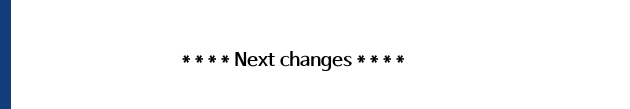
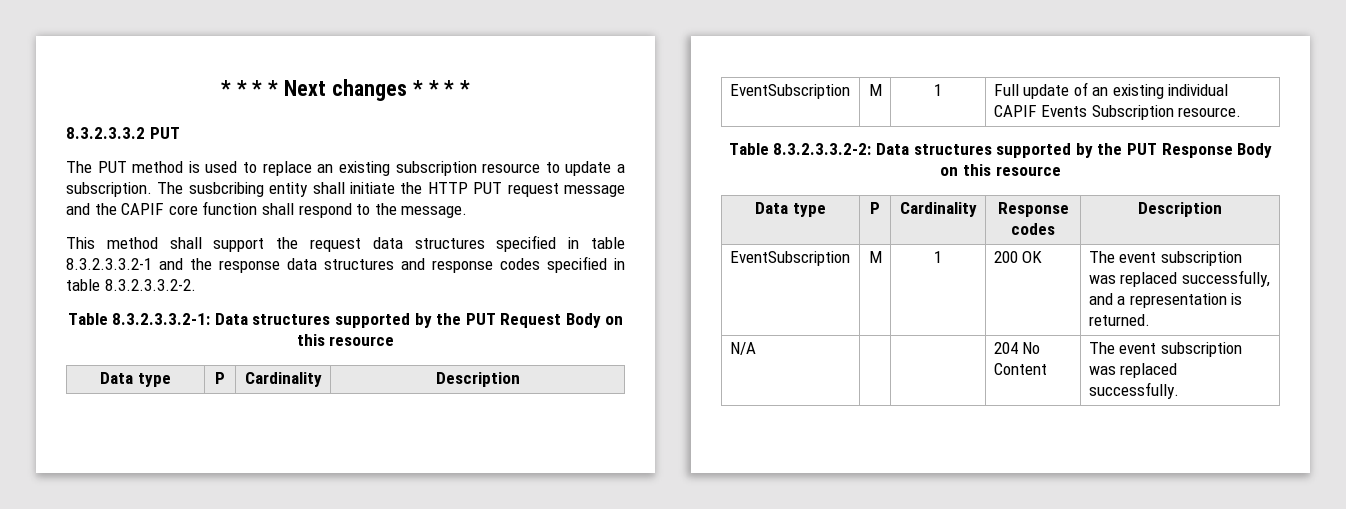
+ 8.3.2.3.3.2 PUT
+ The PUT method is used to replace an existing subscription resource to update a subscription. The susbcribing entity shall initiate the HTTP PUT request message and the CAPIF core function shall respond to the message.
+ This method shall support the request data structures specified in table 8.3.2.3.3.2-1 and the response data structures and response codes specified in table 8.3.2.3.3.2-2.
+ Table 8.3.2.3.3.2-1: Data structures supported by the PUT Request Body on this resource
+ Data type | P | Cardinality | Description
+ EventSubscription | M | 1 | Full update of an existing individual CAPIF Events Subscription resource.
+ Table 8.3.2.3.3.2-2: Data structures supported by the PUT Response Body on this resource
+ Data type | P | Cardinality | Response codes | Description
+ EventSubscription | M | 1 | 200 OK | The event subscription was replaced successfully, and a representation is returned.
+ N/A | | | 204 No Content | The event subscription was replaced successfully.

